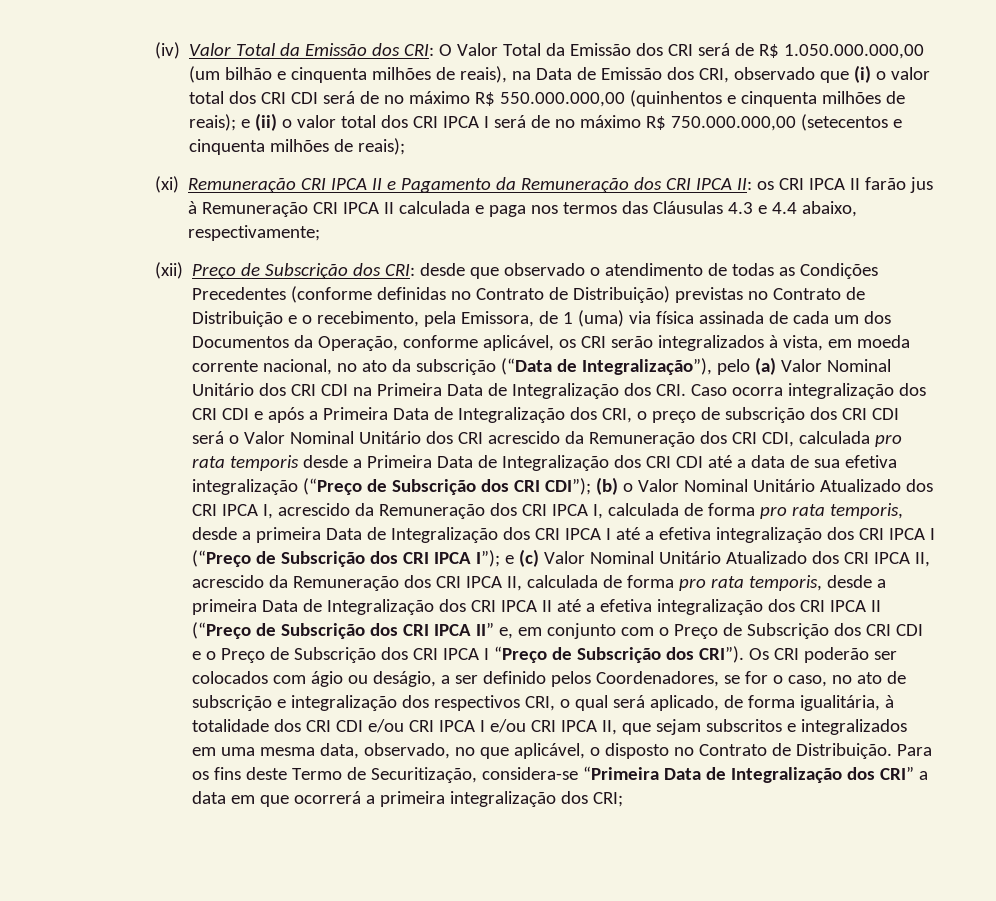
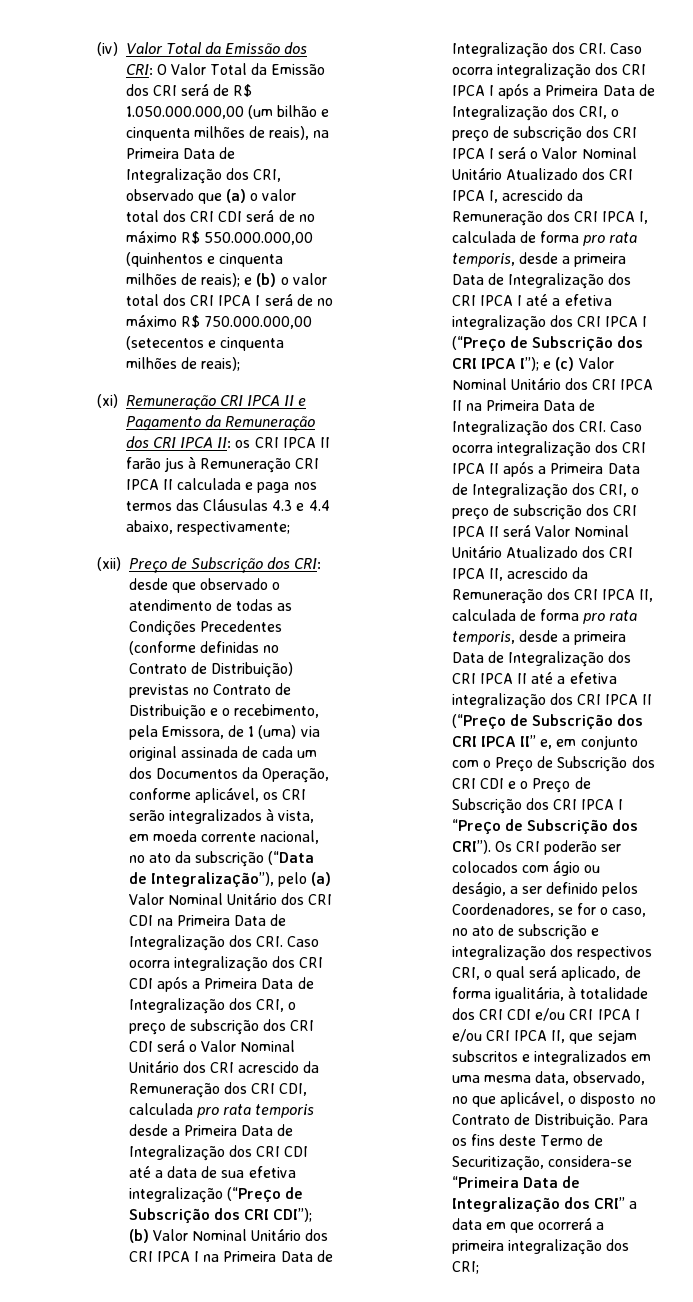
- O Valor Total da Emissão dos CRI será de R$ 1.050.000.000,00 (um bilhão e cinquenta milhões de reais), na Data de Emissão dos CRI, observado que (i) o valor total dos CRI CDI será de no máximo R$ 550.000.000,00 (quinhentos e cinquenta milhões de reais);
+ O Valor Total da Emissão dos CRI será de R$ 1.050.000.000,00 (um bilhão e cinquenta milhões de reais), na Primeira Data de Integralização dos CRI, observado que (a) o valor total dos CRI CDI será de no máximo R$ 550.000.000,00 (quinhentos e cinquenta milhões de reais);
- e (ii) o valor total dos CRI IPCA I será de no máximo R$ 750.000.000,00 (setecentos e cinquenta milhões de reais);
+ e (b) o valor total dos CRI IPCA I será de no máximo R$ 750.000.000,00 (setecentos e cinquenta milhões de reais);
- desde que observado o atendimento de todas as Condições Precedentes (conforme definidas no Contrato de Distribuição) previstas no Contrato de Distribuição e o recebimento, pela Emissora, de 1 (uma) via física assinada de cada um dos Documentos da Operação, conforme aplicável, os CRI serão integralizados à vista, em moeda corrente nacional, no ato da subscrição (“Data de Integralização”), pelo (a) Valor Nominal Unitário dos CRI CDI na Primeira Data de Integralização dos CRI. Caso ocorra integralização dos CRI CDI e após a Primeira Data de Integralização dos CRI, o preço de subscrição dos CRI CDI será o Valor Nominal Unitário dos CRI acrescido da Remuneração dos CRI CDI, calculada pro rata temporis desde a Primeira Data de Integralização dos CRI CDI até a data de sua efetiva integralização (“Preço de Subscrição dos CRI CDI”);
+ desde que observado o atendimento de todas as Condições Precedentes (conforme definidas no Contrato de Distribuição) previstas no Contrato de Distribuição e o recebimento, pela Emissora, de 1 (uma) via original assinada de cada um dos Documentos da Operação, conforme aplicável, os CRI serão integralizados à vista, em moeda corrente nacional, no ato da subscrição (“Data de Integralização”), pelo (a) Valor Nominal Unitário dos CRI CDI na Primeira Data de Integralização dos CRI. Caso ocorra integralização dos CRI CDI após a Primeira Data de Integralização dos CRI, o preço de subscrição dos CRI CDI será o Valor Nominal Unitário dos CRI acrescido da Remuneração dos CRI CDI, calculada pro rata temporis desde a Primeira Data de Integralização dos CRI CDI até a data de sua efetiva integralização (“Preço de Subscrição dos CRI CDI”);
- (b) o Valor Nominal Unitário Atualizado dos CRI IPCA I, acrescido da Remuneração dos CRI IPCA I, calculada de forma pro rata temporis, desde a primeira Data de Integralização dos CRI IPCA I até a efetiva integralização dos CRI IPCA I (“Preço de Subscrição dos CRI IPCA I”);
+ (b) Valor Nominal Unitário dos CRI IPCA I na Primeira Data de Integralização dos CRI. Caso ocorra integralização dos CRI IPCA I após a Primeira Data de Integralização dos CRI, o preço de subscrição dos CRI IPCA I será o Valor Nominal Unitário Atualizado dos CRI IPCA I, acrescido da Remuneração dos CRI IPCA I, calculada de forma pro rata temporis, desde a primeira Data de Integralização dos CRI IPCA I até a efetiva integralização dos CRI IPCA I (“Preço de Subscrição dos CRI IPCA I”);
- e (c) Valor Nominal Unitário Atualizado dos CRI IPCA II, acrescido da Remuneração dos CRI IPCA II, calculada de forma pro rata temporis, desde a primeira Data de Integralização dos CRI IPCA II até a efetiva integralização dos CRI IPCA II (“Preço de Subscrição dos CRI IPCA II” e, em conjunto com o Preço de Subscrição dos CRI CDI e o Preço de Subscrição dos CRI IPCA I “Preço de Subscrição dos CRI”).
+ e (c) Valor Nominal Unitário dos CRI IPCA II na Primeira Data de Integralização dos CRI. Caso ocorra integralização dos CRI IPCA II após a Primeira Data de Integralização dos CRI, o preço de subscrição dos CRI IPCA II será Valor Nominal Unitário Atualizado dos CRI IPCA II, acrescido da Remuneração dos CRI IPCA II, calculada de forma pro rata temporis, desde a primeira Data de Integralização dos CRI IPCA II até a efetiva integralização dos CRI IPCA II (“Preço de Subscrição dos CRI IPCA II” e, em conjunto com o Preço de Subscrição dos CRI CDI e o Preço de Subscrição dos CRI IPCA I “Preço de Subscrição dos CRI”).

